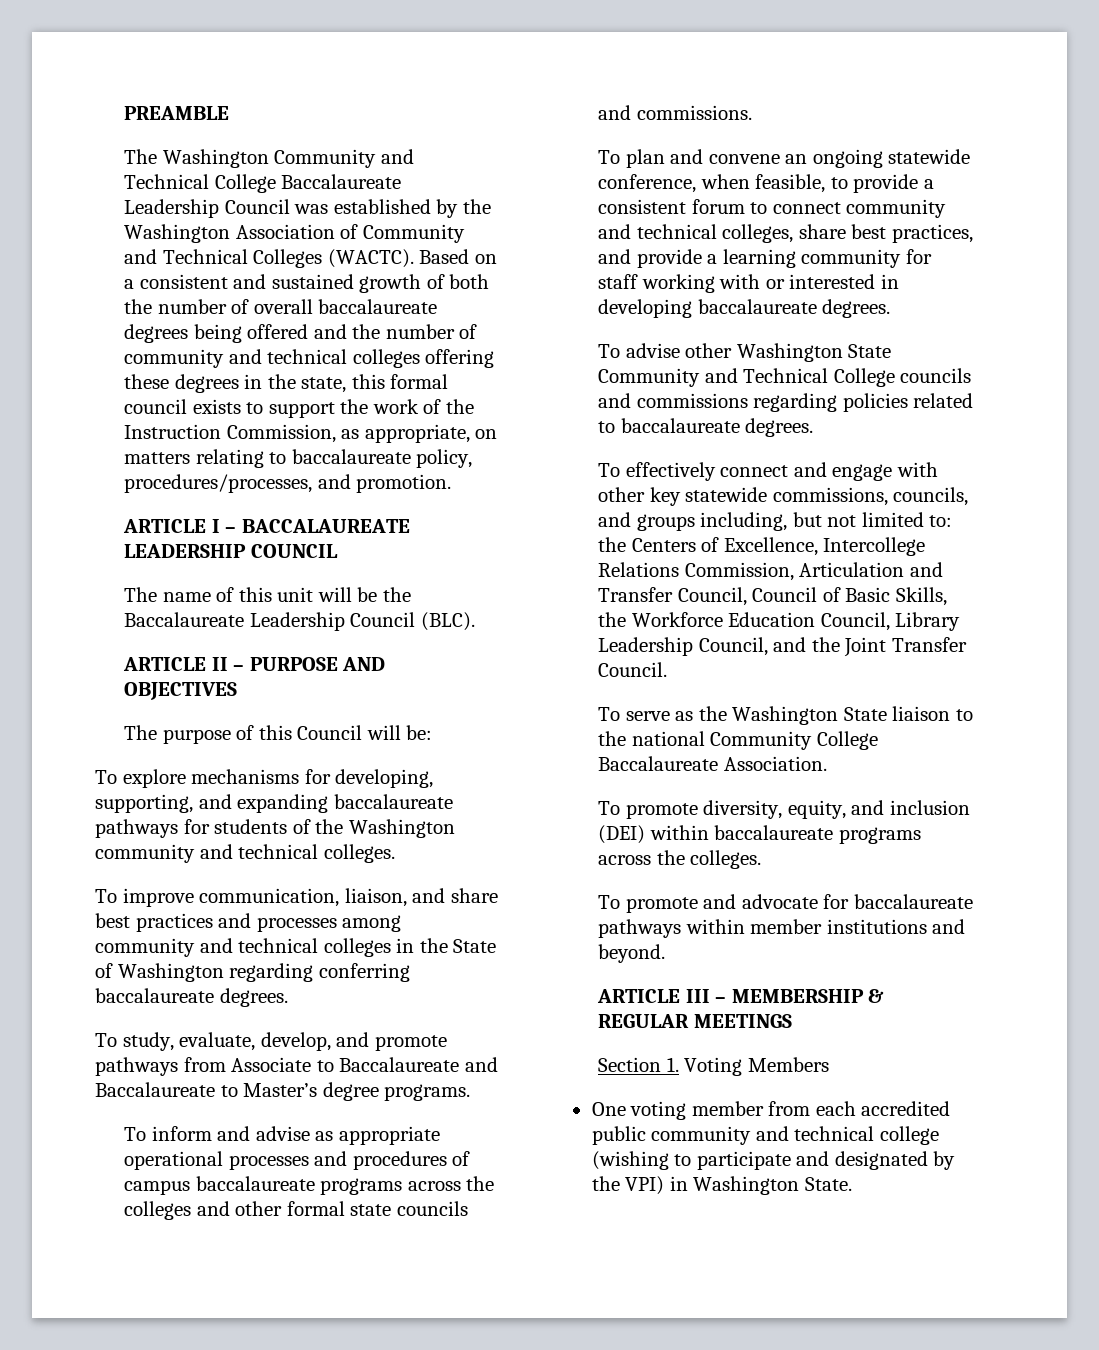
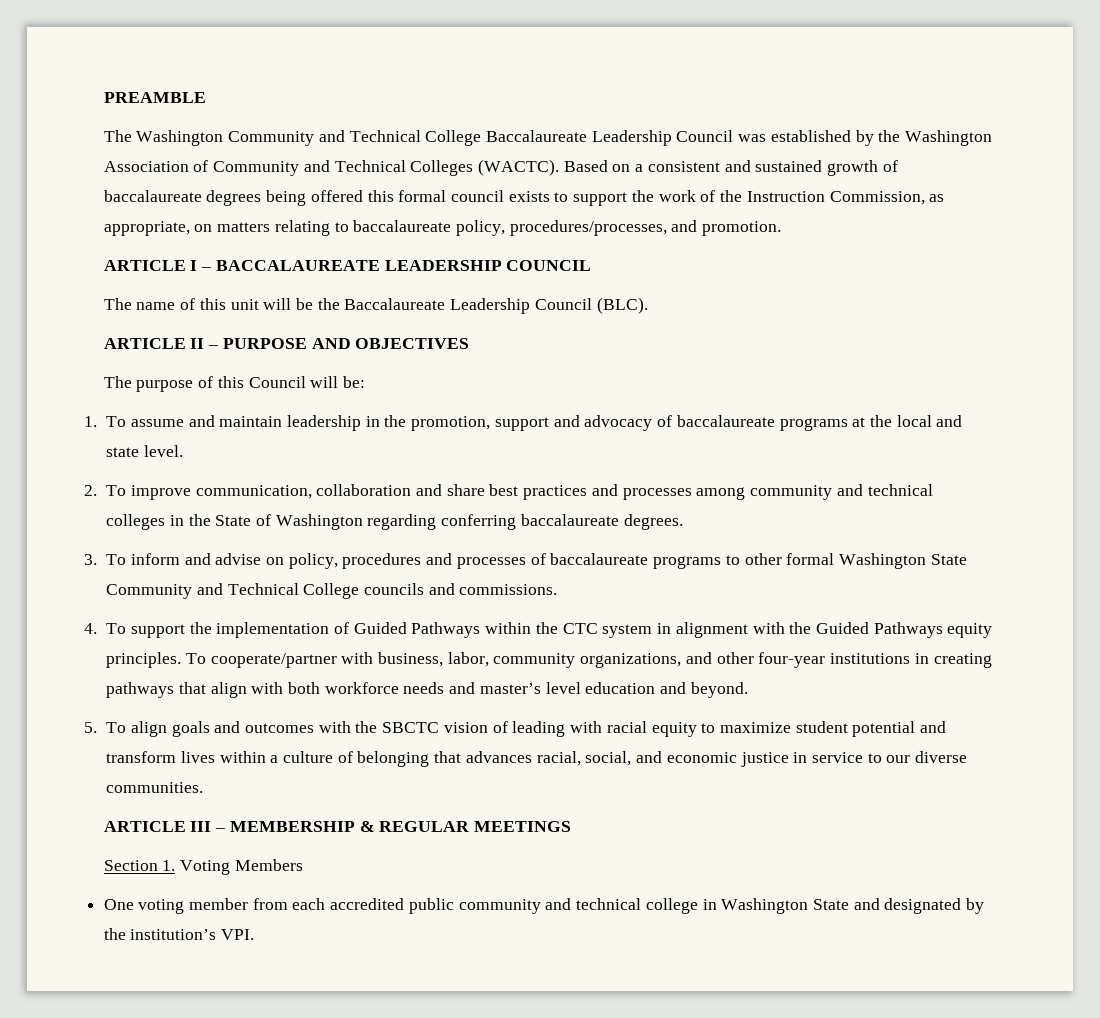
- Based on a consistent and sustained growth of both the number of overall baccalaureate degrees being offered and the number of community and technical colleges offering these degrees in the state, this formal council exists to support the work of the Instruction Commission, as appropriate, on matters relating to baccalaureate policy, procedures/processes, and promotion.
+ Based on a consistent and sustained growth of baccalaureate degrees being offered this formal council exists to support the work of the Instruction Commission, as appropriate, on matters relating to baccalaureate policy, procedures/processes, and promotion.
- To explore mechanisms for developing, supporting, and expanding baccalaureate pathways for students of the Washington community and technical colleges.
- To improve communication, liaison, and share best practices and processes among community and technical colleges in the State of Washington regarding conferring baccalaureate degrees.
+ 1. To assume and maintain leadership in the promotion, support and advocacy of baccalaureate programs at the local and state level.
+ 2. To improve communication, collaboration and share best practices and processes among community and technical colleges in the State of Washington regarding conferring baccalaureate degrees.
- To study, evaluate, develop, and promote pathways from Associate to Baccalaureate and Baccalaureate to Master’s degree programs.
- To inform and advise as appropriate operational processes and procedures of campus baccalaureate programs across the colleges and other formal state councils and commissions.
- To plan and convene an ongoing statewide conference, when feasible, to provide a consistent forum to connect community and technical colleges, share best practices, and provide a learning community for staff working with or interested in developing baccalaureate degrees.
- To advise other Washington State Community and Technical College councils and commissions regarding policies related to baccalaureate degrees.
- To effectively connect and engage with other key statewide commissions, councils, and groups including, but not limited to: the Centers of Excellence, Intercollege Relations Commission, Articulation and Transfer Council, Council of Basic Skills, the Workforce Education Council, Library Leadership Council, and the Joint Transfer Council.
- To serve as the Washington State liaison to the national Community College Baccalaureate Association.
- To promote diversity, equity, and inclusion (DEI) within baccalaureate programs across the colleges.
- To promote and advocate for baccalaureate pathways within member institutions and beyond.
+ 3. To inform and advise on policy, procedures and processes of baccalaureate programs to other formal Washington State Community and Technical College councils and commissions.
+ 4. To support the implementation of Guided Pathways within the CTC system in alignment with the Guided Pathways equity principles. To cooperate/partner with business, labor, community organizations, and other four-year institutions in creating pathways that align with both workforce needs and master’s level education and beyond.
+ 5. To align goals and outcomes with the SBCTC vision of leading with racial equity to maximize student potential and transform lives within a culture of belonging that advances racial, social, and economic justice in service to our diverse communities.
- One voting member from each accredited public community and technical college (wishing to participate and designated by the VPI) in Washington State.
+ One voting member from each accredited public community and technical college in Washington State and designated by the institution’s VPI.

